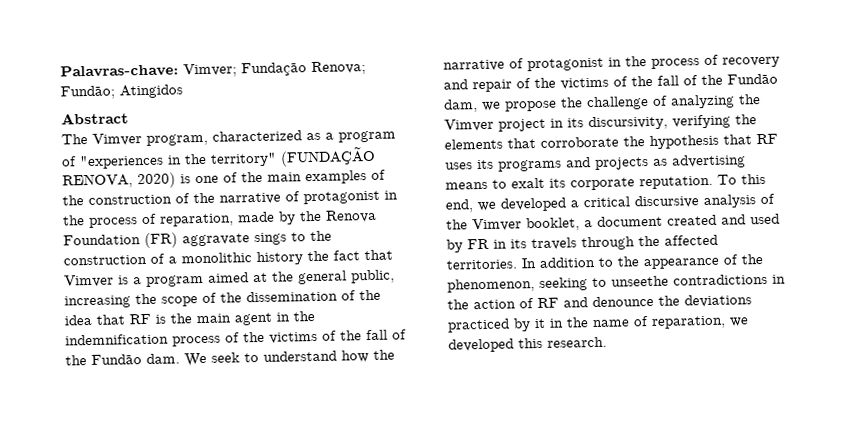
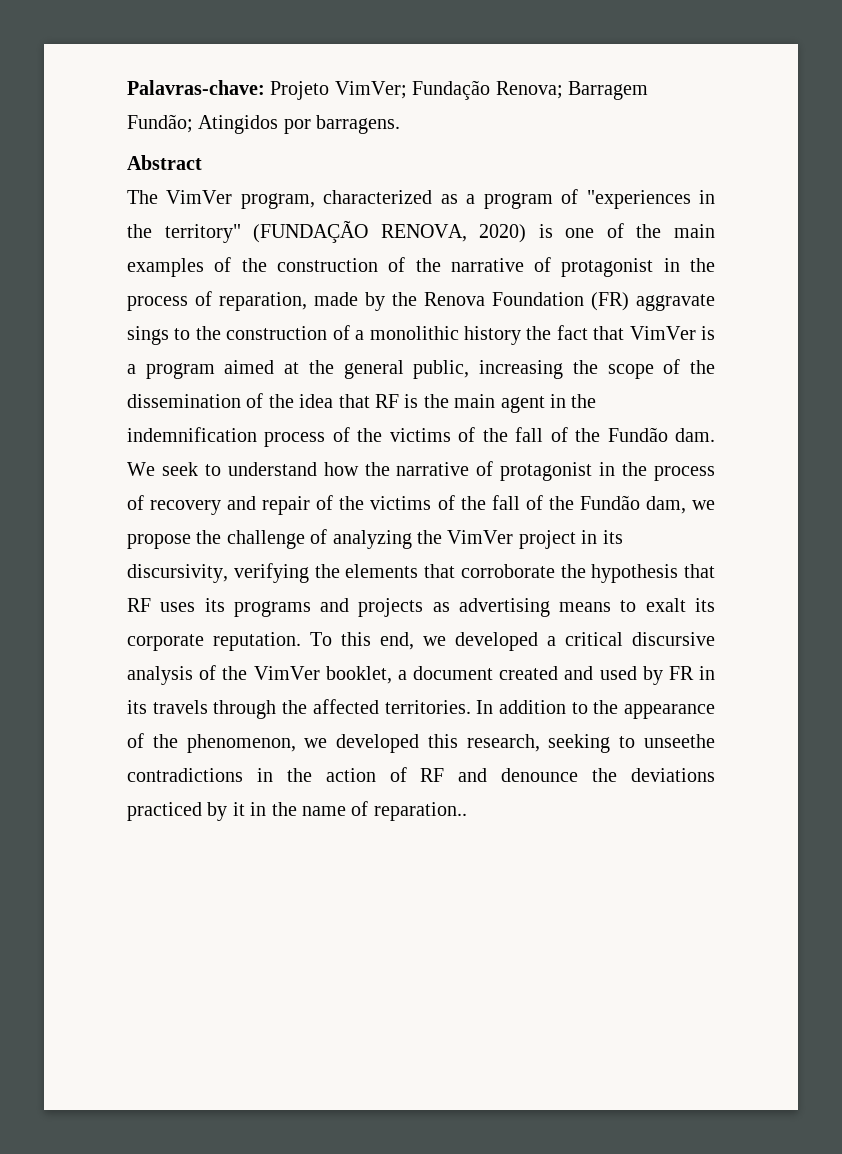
- Palavras-chave: Vimver; Fundação Renova; Fundão; Atingidos
+ Palavras-chave: Projeto VimVer; Fundação Renova; Barragem Fundão; Atingidos por barragens.
- The Vimver program, characterized as a program of "experiences in the territory" (FUNDAÇÃO RENOVA, 2020) is one of the main examples of the construction of the narrative of protagonist in the process of reparation, made by the Renova Foundation (FR) aggravate sings to the construction of a monolithic history the fact that Vimver is a program aimed at the general public, increasing the scope of the dissemination of the idea that RF is the main agent in the indemnification process of the victims of the fall of the Fundão dam.
+ The VimVer program, characterized as a program of "experiences in the territory" (FUNDAÇÃO RENOVA, 2020) is one of the main examples of the construction of the narrative of protagonist in the process of reparation, made by the Renova Foundation (FR) aggravate sings to the construction of a monolithic history the fact that VimVer is a program aimed at the general public, increasing the scope of the dissemination of the idea that RF is the main agent in the indemnification process of the victims of the fall of the Fundão dam.
- We seek to understand how the narrative of protagonist in the process of recovery and repair of the victims of the fall of the Fundão dam, we propose the challenge of analyzing the Vimver project in its discursivity, verifying the elements that corroborate the hypothesis that RF uses its programs and projects as advertising means to exalt its corporate reputation.
+ We seek to understand how the narrative of protagonist in the process of recovery and repair of the victims of the fall of the Fundão dam, we propose the challenge of analyzing the VimVer project in its discursivity, verifying the elements that corroborate the hypothesis that RF uses its programs and projects as advertising means to exalt its corporate reputation.
- To this end, we developed a critical discursive analysis of the Vimver booklet, a document created and used by FR in its travels through the affected territories.
+ To this end, we developed a critical discursive analysis of the VimVer booklet, a document created and used by FR in its travels through the affected territories.
- In addition to the appearance of the phenomenon, seeking to unseethe contradictions in the action of RF and denounce the deviations practiced by it in the name of reparation, we developed this research.
+ In addition to the appearance of the phenomenon, we developed this research, seeking to unseethe contradictions in the action of RF and denounce the deviations practiced by it in the name of reparation..

